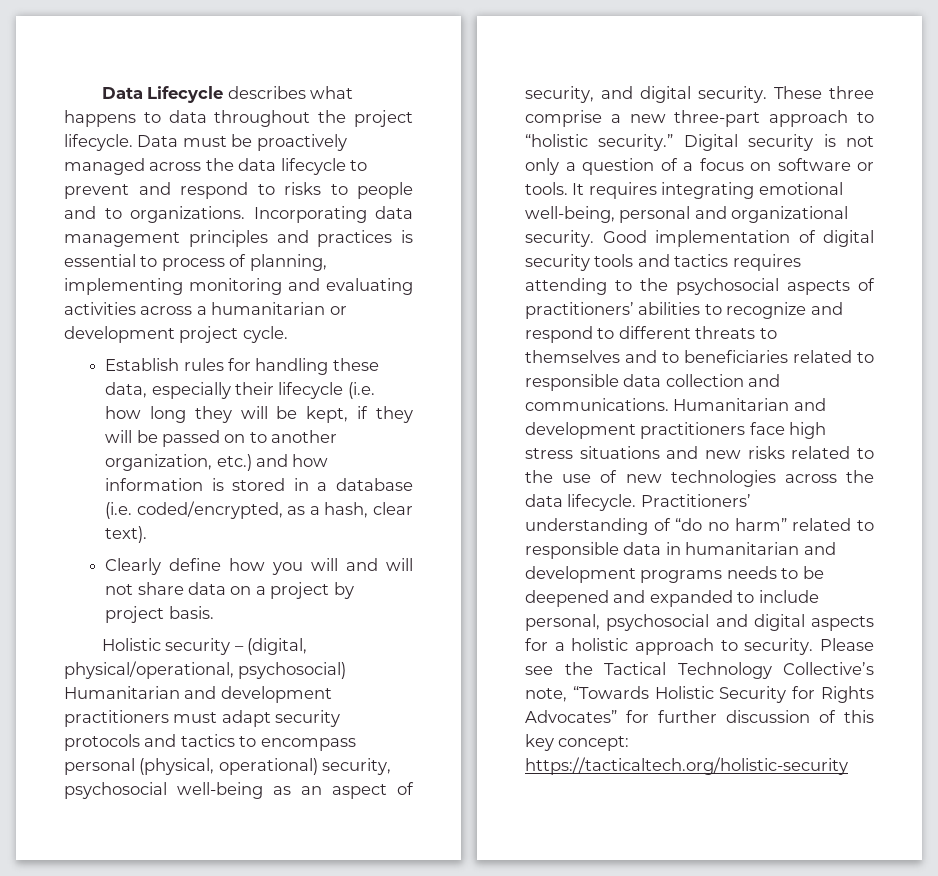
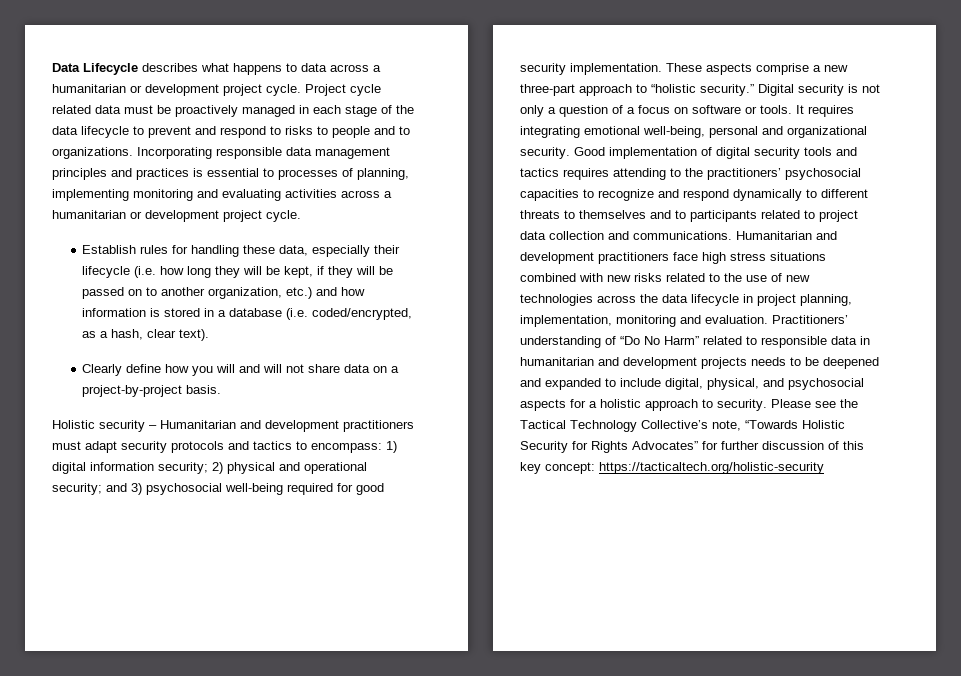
- Data Lifecycle describes what happens to data throughout the project lifecycle. Data must be proactively managed across the data lifecycle to prevent and respond to risks to people and to organizations.
+ Data Lifecycle describes what happens to data across a humanitarian or development project cycle. Project cycle related data must be proactively managed in each stage of the data lifecycle to prevent and respond to risks to people and to organizations.
- Incorporating data management principles and practices is essential to process of planning, implementing monitoring and evaluating activities across a humanitarian or development project cycle.
+ Incorporating responsible data management principles and practices is essential to processes of planning, implementing monitoring and evaluating activities across a humanitarian or development project cycle.
- Clearly define how you will and will not share data on a project by project basis.
+ Clearly define how you will and will not share data on a project-by-project basis.
- Holistic security – (digital, physical/operational, psychosocial) Humanitarian and development practitioners must adapt security protocols and tactics to encompass personal (physical, operational) security, psychosocial well-being as an aspect of security, and digital security. These three comprise a new three-part approach to “holistic security.”
+ Holistic security – Humanitarian and development practitioners must adapt security protocols and tactics to encompass: 1) digital information security; 2) physical and operational security; and 3) psychosocial well-being required for good security implementation. These aspects comprise a new three-part approach to “holistic security.”
- Good implementation of digital security tools and tactics requires attending to the psychosocial aspects of practitioners’ abilities to recognize and respond to different threats to themselves and to beneficiaries related to responsible data collection and communications.
+ Good implementation of digital security tools and tactics requires attending to the practitioners’ psychosocial capacities to recognize and respond dynamically to different threats to themselves and to participants related to project data collection and communications.
- Humanitarian and development practitioners face high stress situations and new risks related to the use of new technologies across the data lifecycle. Practitioners’ understanding of “do no harm” related to responsible data in humanitarian and development programs needs to be deepened and expanded to include personal, psychosocial and digital aspects for a holistic approach to security.
+ Humanitarian and development practitioners face high stress situations combined with new risks related to the use of new technologies across the data lifecycle in project planning, implementation, monitoring and evaluation. Practitioners’ understanding of “Do No Harm” related to responsible data in humanitarian and development projects needs to be deepened and expanded to include digital, physical, and psychosocial aspects for a holistic approach to security.

